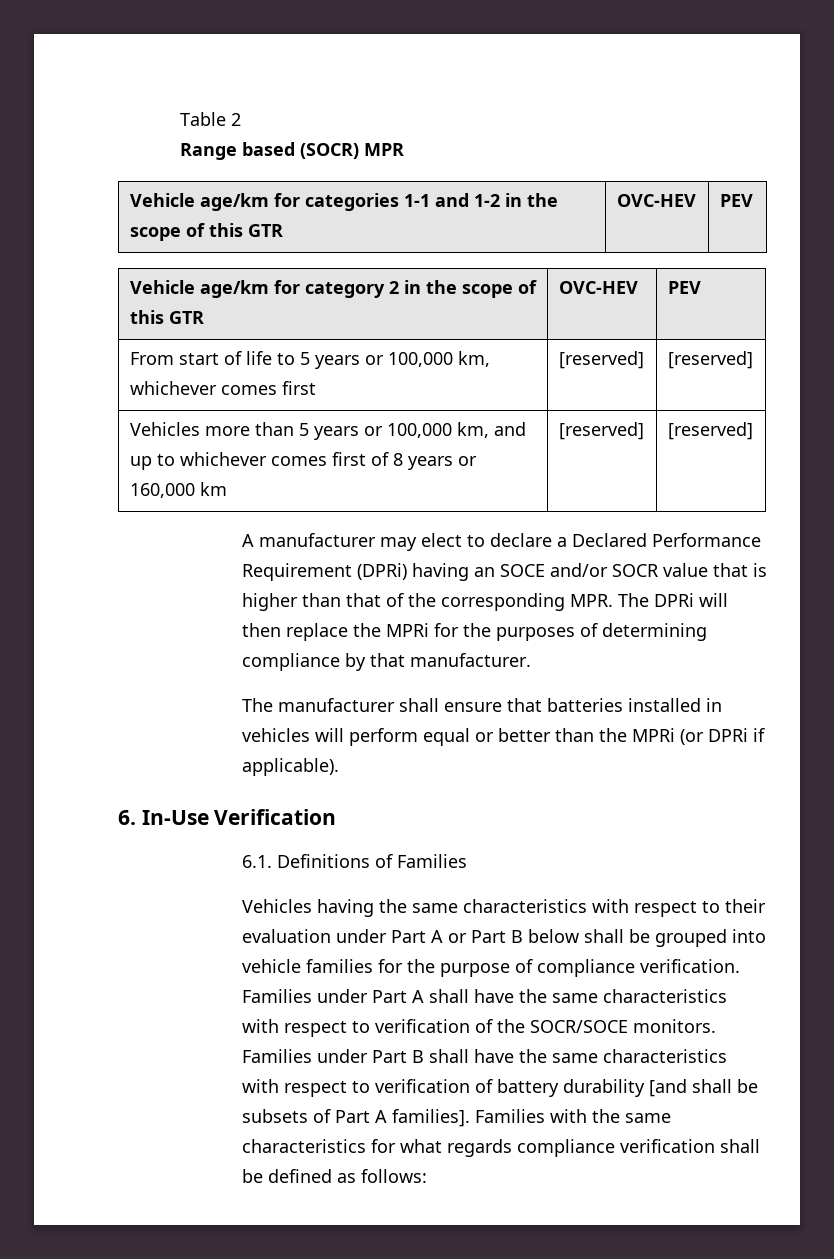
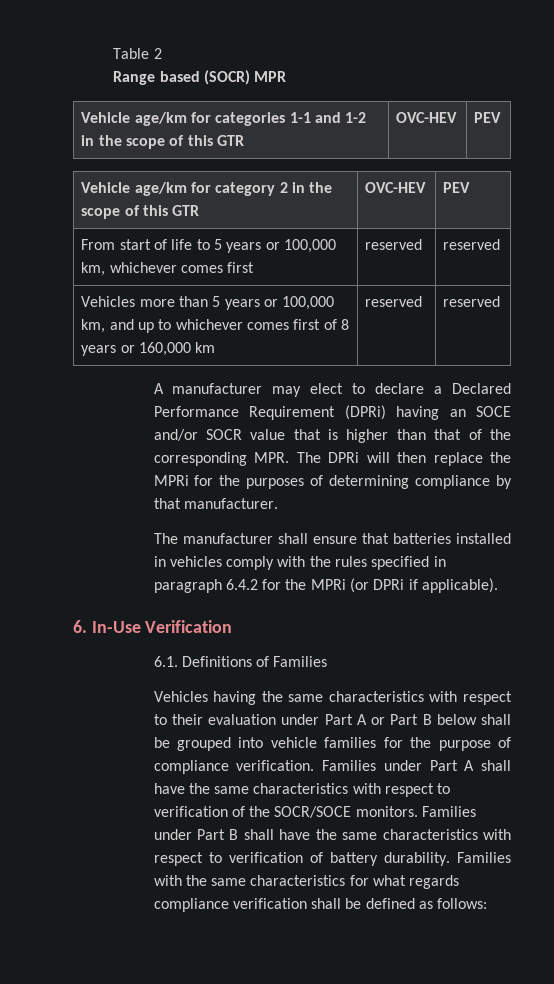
- From start of life to 5 years or 100,000 km, whichever comes first | [reserved] | [reserved]
+ From start of life to 5 years or 100,000 km, whichever comes first | reserved | reserved
- Vehicles more than 5 years or 100,000 km, and up to whichever comes first of 8 years or 160,000 km | [reserved] | [reserved]
+ Vehicles more than 5 years or 100,000 km, and up to whichever comes first of 8 years or 160,000 km | reserved | reserved
- The manufacturer shall ensure that batteries installed in vehicles will perform equal or better than the MPRi (or DPRi if applicable).
+ The manufacturer shall ensure that batteries installed in vehicles comply with the rules specified in paragraph 6.4.2 for the MPRi (or DPRi if applicable).
- Families under Part B shall have the same characteristics with respect to verification of battery durability [and shall be subsets of Part A families].
+ Families under Part B shall have the same characteristics with respect to verification of battery durability.

